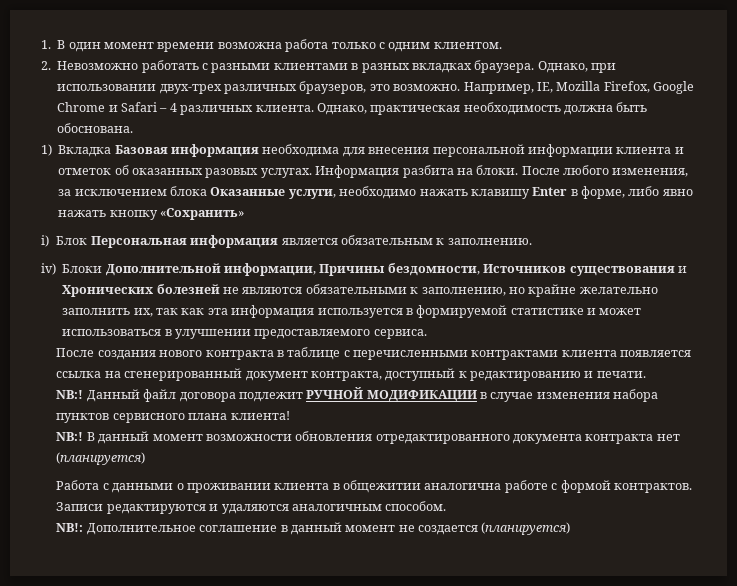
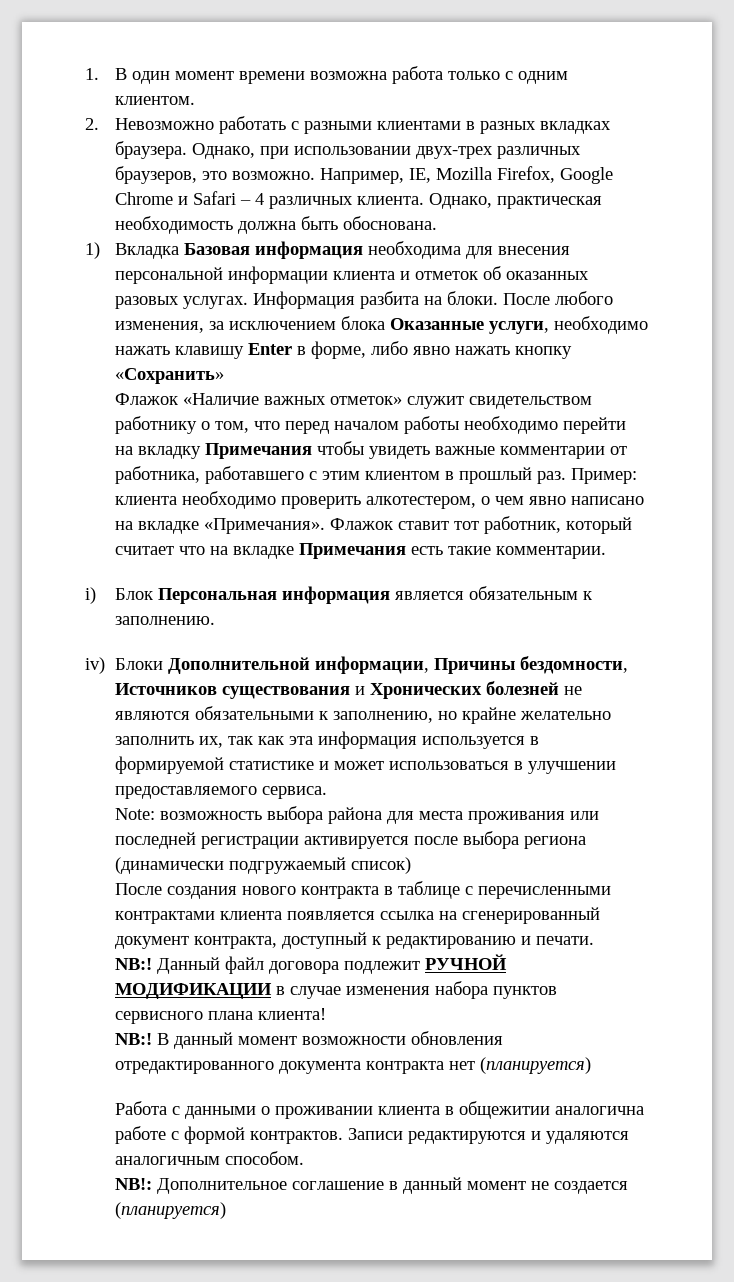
+ Флажок «Наличие важных отметок» служит свидетельством работнику о том, что перед началом работы необходимо перейти на вкладку Примечания чтобы увидеть важные комментарии от работника, работавшего с этим клиентом в прошлый раз. Пример: клиента необходимо проверить алкотестером, о чем явно написано на вкладке «Примечания». Флажок ставит тот работник, который считает что на вкладке Примечания есть такие комментарии.
+ Note: возможность выбора района для места проживания или последней регистрации активируется после выбора региона (динамически подгружаемый список)

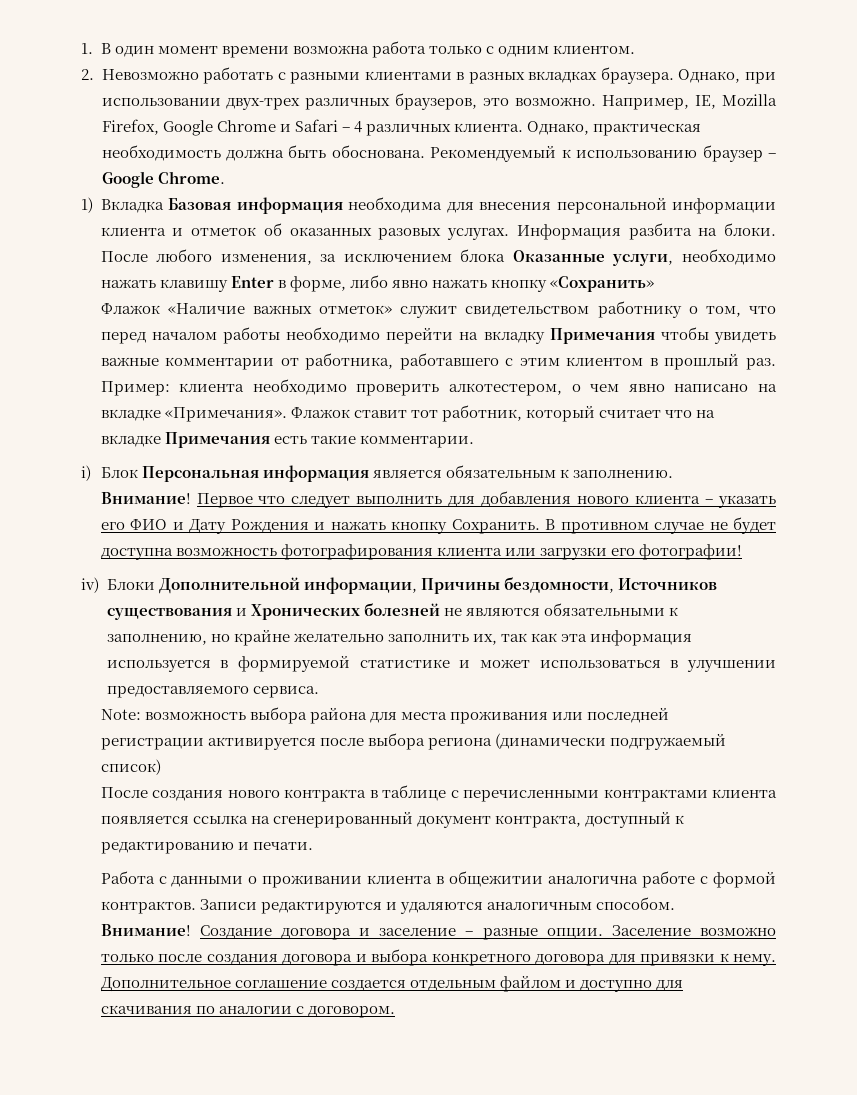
+ Рекомендуемый к использованию браузер – Google Chrome.
+ Внимание! Первое что следует выполнить для добавления нового клиента – указать его ФИО и Дату Рождения и нажать кнопку Сохранить. В противном случае не будет доступна возможность фотографирования клиента или загрузки его фотографии!
- NB:! Данный файл договора подлежит РУЧНОЙ МОДИФИКАЦИИ в случае изменения набора пунктов сервисного плана клиента!
- NB:! В данный момент возможности обновления отредактированного документа контракта нет (планируется)
- NB!: Дополнительное соглашение в данный момент не создается (планируется)
+ Внимание! Создание договора и заселение – разные опции. Заселение возможно только после создания договора и выбора конкретного договора для привязки к нему. Дополнительное соглашение создается отдельным файлом и доступно для скачивания по аналогии с договором.

